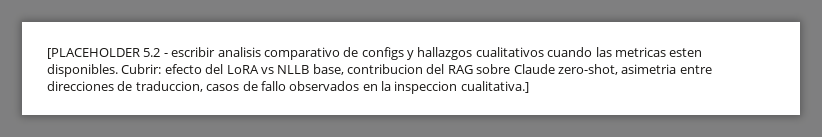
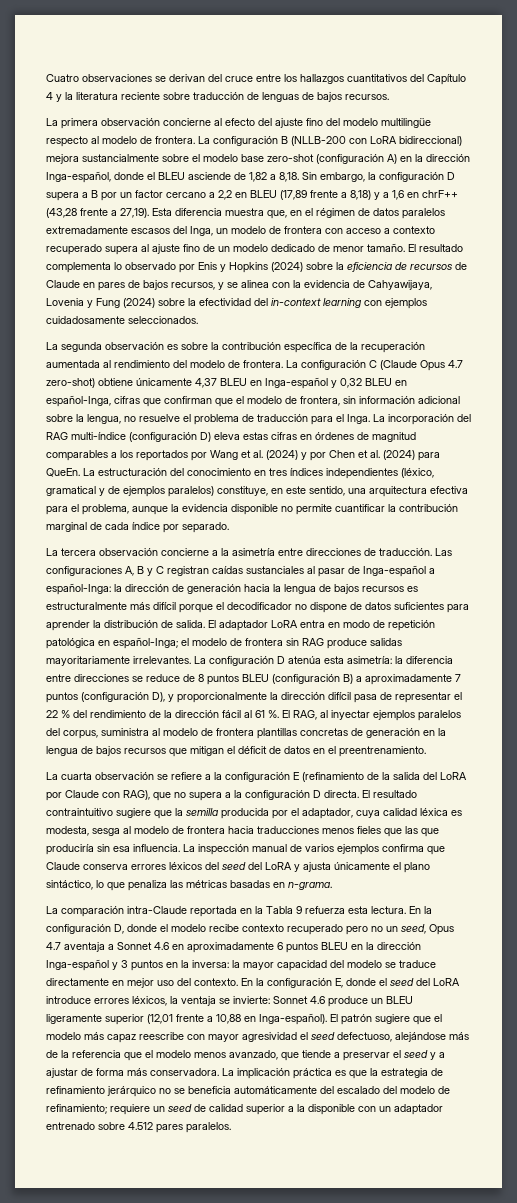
- [PLACEHOLDER 5.2 - escribir analisis comparativo de configs y hallazgos cualitativos cuando las metricas esten disponibles. Cubrir: efecto del LoRA vs NLLB base, contribucion del RAG sobre Claude zero-shot, asimetria entre direcciones de traduccion, casos de fallo observados en la inspeccion cualitativa.]
+ Cuatro observaciones se derivan del cruce entre los hallazgos cuantitativos del Capítulo 4 y la literatura reciente sobre traducción de lenguas de bajos recursos.
+ La primera observación concierne al efecto del ajuste fino del modelo multilingüe respecto al modelo de frontera. La configuración B (NLLB-200 con LoRA bidireccional) mejora sustancialmente sobre el modelo base zero-shot (configuración A) en la dirección Inga-español, donde el BLEU asciende de 1,82 a 8,18. Sin embargo, la configuración D supera a B por un factor cercano a 2,2 en BLEU (17,89 frente a 8,18) y a 1,6 en chrF++ (43,28 frente a 27,19). Esta diferencia muestra que, en el régimen de datos paralelos extremadamente escasos del Inga, un modelo de frontera con acceso a contexto recuperado supera al ajuste fino de un modelo dedicado de menor tamaño. El resultado complementa lo observado por Enis y Hopkins (2024) sobre la eficiencia de recursos de Claude en pares de bajos recursos, y se alinea con la evidencia de Cahyawijaya, Lovenia y Fung (2024) sobre la efectividad del in-context learning con ejemplos cuidadosamente seleccionados.
+ La segunda observación es sobre la contribución específica de la recuperación aumentada al rendimiento del modelo de frontera. La configuración C (Claude Opus 4.7 zero-shot) obtiene únicamente 4,37 BLEU en Inga-español y 0,32 BLEU en español-Inga, cifras que confirman que el modelo de frontera, sin información adicional sobre la lengua, no resuelve el problema de traducción para el Inga. La incorporación del RAG multi-índice (configuración D) eleva estas cifras en órdenes de magnitud comparables a los reportados por Wang et al. (2024) y por Chen et al. (2024) para QueEn. La estructuración del conocimiento en tres índices independientes (léxico, gramatical y de ejemplos paralelos) constituye, en este sentido, una arquitectura efectiva para el problema, aunque la evidencia disponible no permite cuantificar la contribución marginal de cada índice por separado.
+ La tercera observación concierne a la asimetría entre direcciones de traducción. Las configuraciones A, B y C registran caídas sustanciales al pasar de Inga-español a español-Inga: la dirección de generación hacia la lengua de bajos recursos es estructuralmente más difícil porque el decodificador no dispone de datos suficientes para aprender la distribución de salida. El adaptador LoRA entra en modo de repetición patológica en español-Inga; el modelo de frontera sin RAG produce salidas mayoritariamente irrelevantes. La configuración D atenúa esta asimetría: la diferencia entre direcciones se reduce de 8 puntos BLEU (configuración B) a aproximadamente 7 puntos (configuración D), y proporcionalmente la dirección difícil pasa de representar el 22 % del rendimiento de la dirección fácil al 61 %. El RAG, al inyectar ejemplos paralelos del corpus, suministra al modelo de frontera plantillas concretas de generación en la lengua de bajos recursos que mitigan el déficit de datos en el preentrenamiento.
+ La cuarta observación se refiere a la configuración E (refinamiento de la salida del LoRA por Claude con RAG), que no supera a la configuración D directa. El resultado contraintuitivo sugiere que la semilla producida por el adaptador, cuya calidad léxica es modesta, sesga al modelo de frontera hacia traducciones menos fieles que las que produciría sin esa influencia. La inspección manual de varios ejemplos confirma que Claude conserva errores léxicos del seed del LoRA y ajusta únicamente el plano sintáctico, lo que penaliza las métricas basadas en n-grama.
+ La comparación intra-Claude reportada en la Tabla 9 refuerza esta lectura. En la configuración D, donde el modelo recibe contexto recuperado pero no un seed, Opus 4.7 aventaja a Sonnet 4.6 en aproximadamente 6 puntos BLEU en la dirección Inga-español y 3 puntos en la inversa: la mayor capacidad del modelo se traduce directamente en mejor uso del contexto. En la configuración E, donde el seed del LoRA introduce errores léxicos, la ventaja se invierte: Sonnet 4.6 produce un BLEU ligeramente superior (12,01 frente a 10,88 en Inga-español). El patrón sugiere que el modelo más capaz reescribe con mayor agresividad el seed defectuoso, alejándose más de la referencia que el modelo menos avanzado, que tiende a preservar el seed y a ajustar de forma más conservadora. La implicación práctica es que la estrategia de refinamiento jerárquico no se beneficia automáticamente del escalado del modelo de refinamiento; requiere un seed de calidad superior a la disponible con un adaptador entrenado sobre 4.512 pares paralelos.

